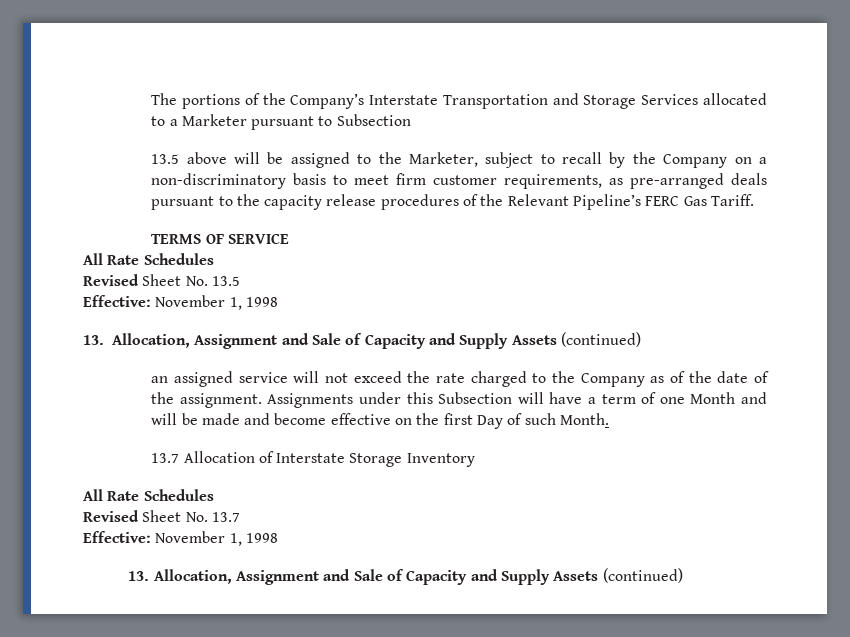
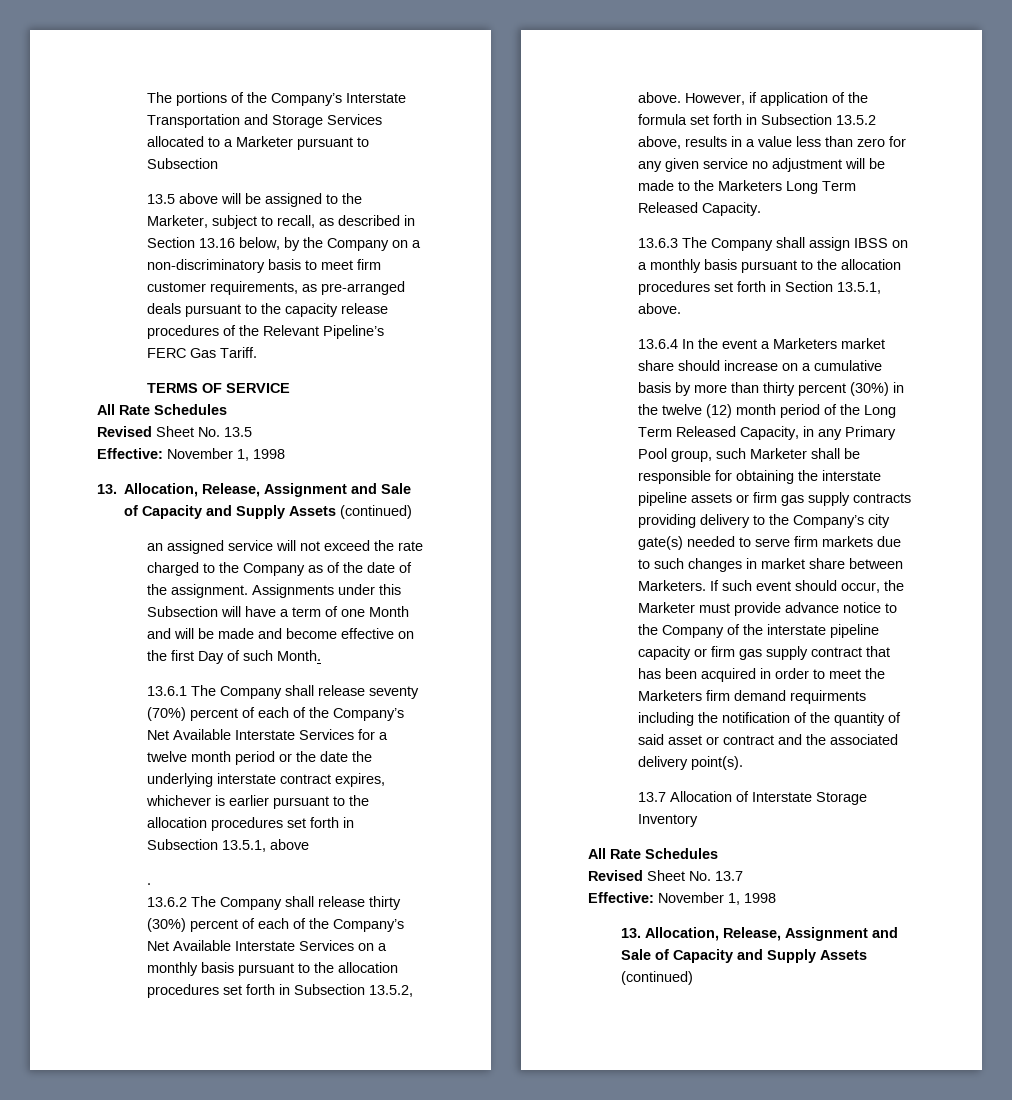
- 13.5 above will be assigned to the Marketer, subject to recall by the Company on a non-discriminatory basis to meet firm customer requirements, as pre-arranged deals pursuant to the capacity release procedures of the Relevant Pipeline’s FERC Gas Tariff.
+ 13.5 above will be assigned to the Marketer, subject to recall, as described in Section 13.16 below, by the Company on a non-discriminatory basis to meet firm customer requirements, as pre-arranged deals pursuant to the capacity release procedures of the Relevant Pipeline’s FERC Gas Tariff.
  Revised Sheet No. 13.5
  Effective: November 1, 1998
- 13. Allocation, Assignment and Sale of Capacity and Supply Assets (continued)
+ 13. Allocation, Release, Assignment and Sale of Capacity and Supply Assets (continued)
+ 13.6.1 The Company shall release seventy (70%) percent of each of the Company’s Net Available Interstate Services for a twelve month period or the date the underlying interstate contract expires, whichever is earlier pursuant to the allocation procedures set forth in Subsection 13.5.1, above
+ .
+ 13.6.2 The Company shall release thirty (30%) percent of each of the Company’s Net Available Interstate Services on a monthly basis pursuant to the allocation procedures set forth in Subsection 13.5.2, above. However, if application of the formula set forth in Subsection 13.5.2 above, results in a value less than zero for any given service no adjustment will be made to the Marketers Long Term Released Capacity.
+ 13.6.3 The Company shall assign IBSS on a monthly basis pursuant to the allocation procedures set forth in Section 13.5.1, above.
+ 13.6.4 In the event a Marketers market share should increase on a cumulative basis by more than thirty percent (30%) in the twelve (12) month period of the Long Term Released Capacity, in any Primary Pool group, such Marketer shall be responsible for obtaining the interstate pipeline assets or firm gas supply contracts providing delivery to the Company’s city gate(s) needed to serve firm markets due to such changes in market share between Marketers. If such event should occur, the Marketer must provide advance notice to the Company of the interstate pipeline capacity or firm gas supply contract that has been acquired in order to meet the Marketers firm demand requirments including the notification of the quantity of said asset or contract and the associated delivery point(s).
  Revised Sheet No. 13.7
  Effective: November 1, 1998
- 13. Allocation, Assignment and Sale of Capacity and Supply Assets (continued)
+ 13. Allocation, Release, Assignment and Sale of Capacity and Supply Assets (continued)

